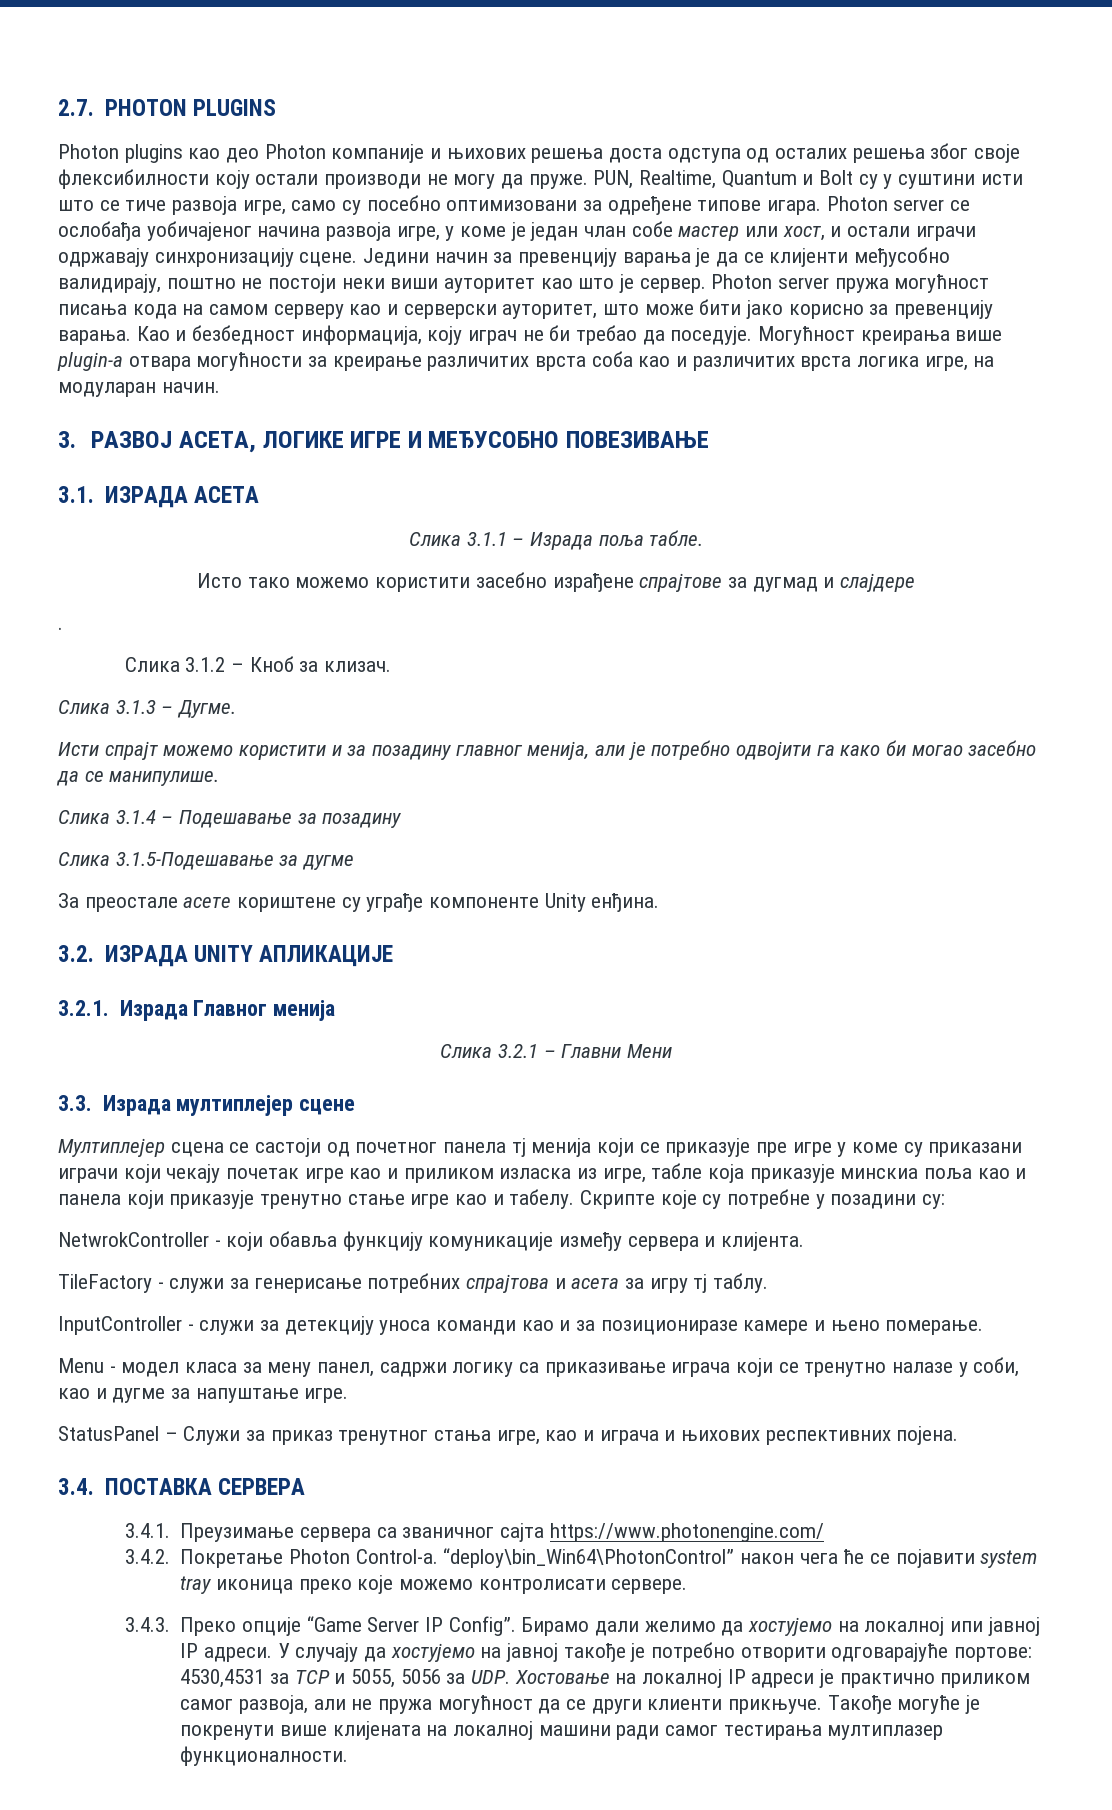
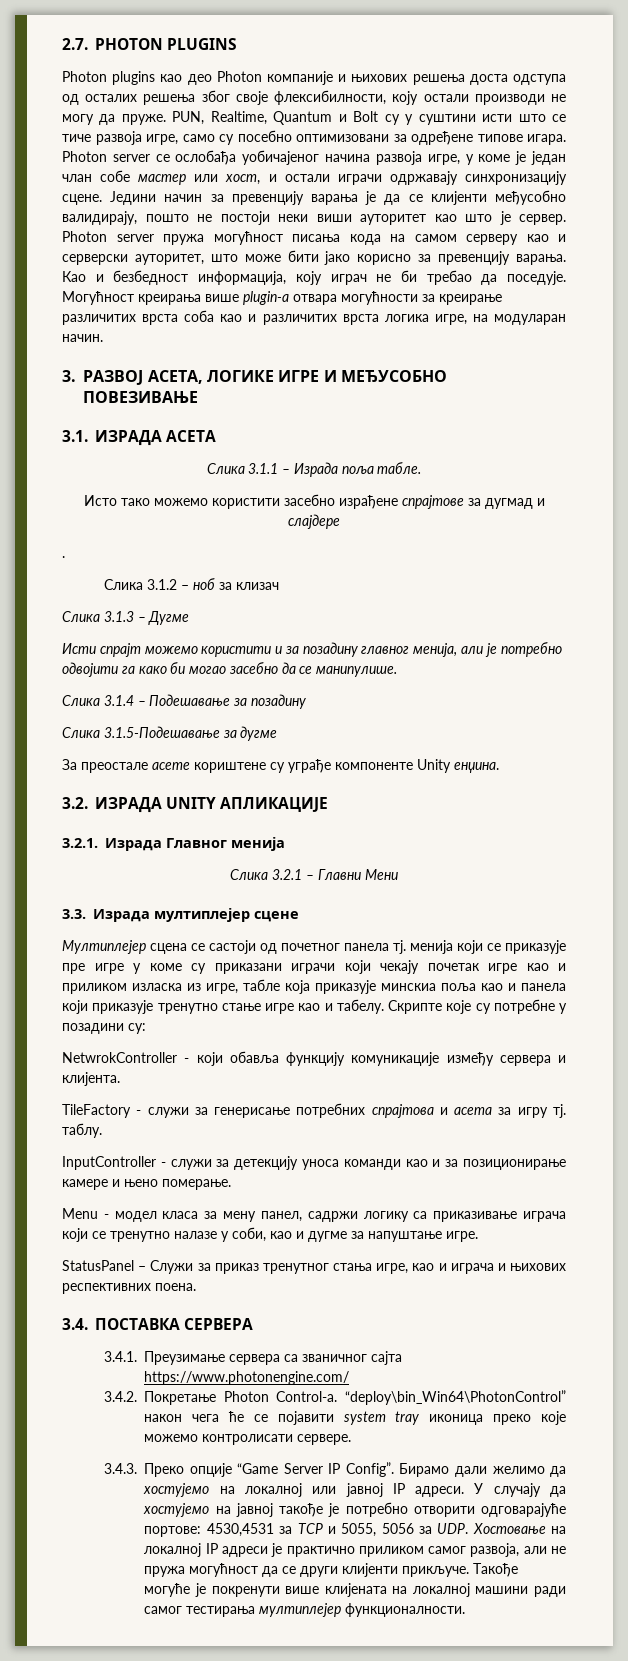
- Photon plugins као део Photon компаније и њихових решења доста одступа од осталих решења због своје флексибилности коју остали производи не могу да пруже.
+ Photon plugins као део Photon компаније и њихових решења доста одступа од осталих решења због своје флексибилности, коју остали производи не могу да пруже.
- Једини начин за превенцију варања је да се клијенти међусобно валидирају, поштно не постоји неки виши ауторитет као што је сервер.
+ Једини начин за превенцију варања је да се клијенти међусобно валидирају, пошто не постоји неки виши ауторитет као што је сервер.
- Слика 3.1.2 – Кноб за клизач.
+ Слика 3.1.2 – ноб за клизач
- Слика 3.1.3 – Дугме.
+ Слика 3.1.3 – Дугме
- За преостале асете кориштене су уграђе компоненте Unity енђина.
+ За преостале асете кориштене су уграђе компоненте Unity енџина.
- Мултиплејер сцена се састоји од почетног панела тј менија који се приказује пре игре у коме су приказани играчи који чекају почетак игре као и приликом изласка из игре, табле која приказује минскиа поља као и панела који приказује тренутно стање игре као и табелу.
+ Мултиплејер сцена се састоји од почетног панела тј. менија који се приказује пре игре у коме су приказани играчи који чекају почетак игре као и приликом изласка из игре, табле која приказује минскиа поља као и панела који приказује тренутно стање игре као и табелу.
- TileFactory - служи за генерисање потребних спрајтова и асета за игру тј таблу.
+ TileFactory - служи за генерисање потребних спрајтова и асета за игру тј. таблу.
- InputController - служи за детекцију уноса команди као и за позициониразе камере и њено померање.
+ InputController - служи за детекцију уноса команди као и за позиционирање камере и њено померање.
- StatusPanel – Служи за приказ тренутног стања игре, као и играча и њихових респективних појена.
+ StatusPanel – Служи за приказ тренутног стања игре, као и играча и њихових респективних поена.
- Бирамо дали желимо да хостујемо на локалној ипи јавној IP адреси.
+ Бирамо дали желимо да хостујемо на локалној или јавној IP адреси.
- У случају да хостујемо на јавној такође је потребно отворити одговарајуће портове: 4530,4531 за TCP и 5055, 5056 за UDP. Хостовање на локалној IP адреси је практично приликом самог развоја, али не пружа могућност да се други клиенти прикњуче.
+ У случају да хостујемо на јавној такође је потребно отворити одговарајуће портове: 4530,4531 за TCP и 5055, 5056 за UDP. Хостовање на локалној IP адреси је практично приликом самог развоја, али не пружа могућност да се други клијенти прикључе.
- Такође могуће је покренути више клијената на локалној машини ради самог тестирања мултиплазер функционалности.
+ Такође могуће је покренути више клијената на локалној машини ради самог тестирања мултиплејер функционалности.

